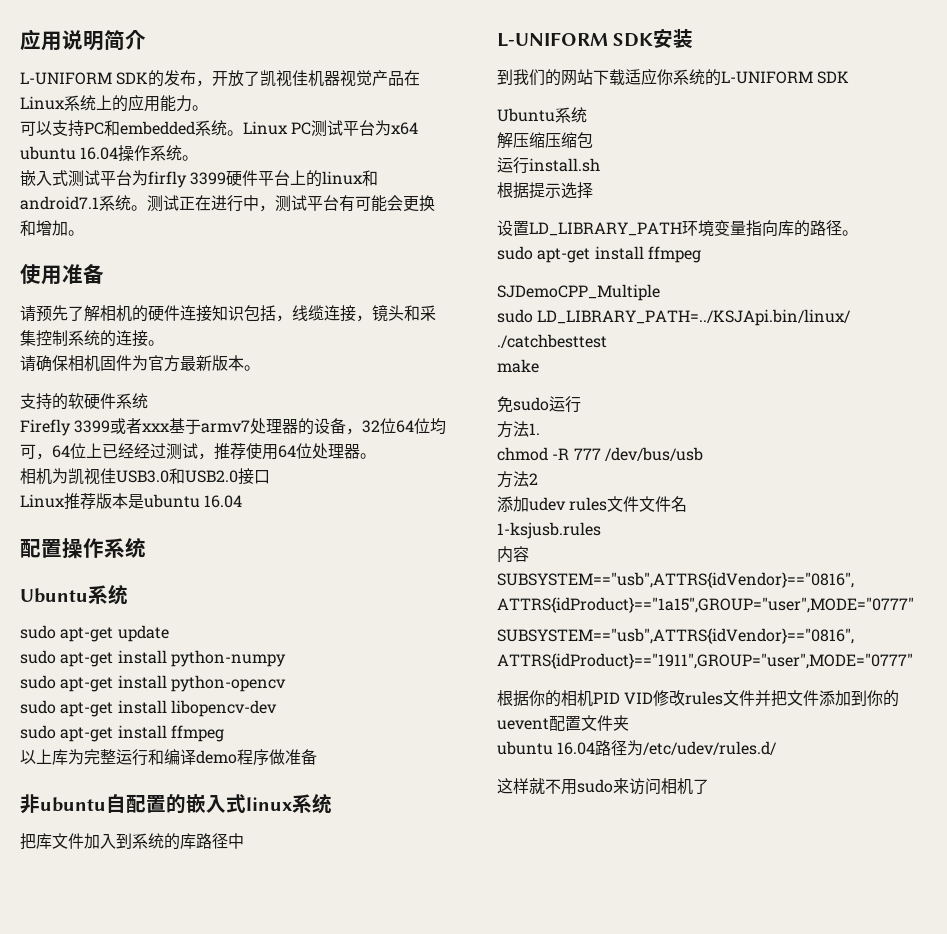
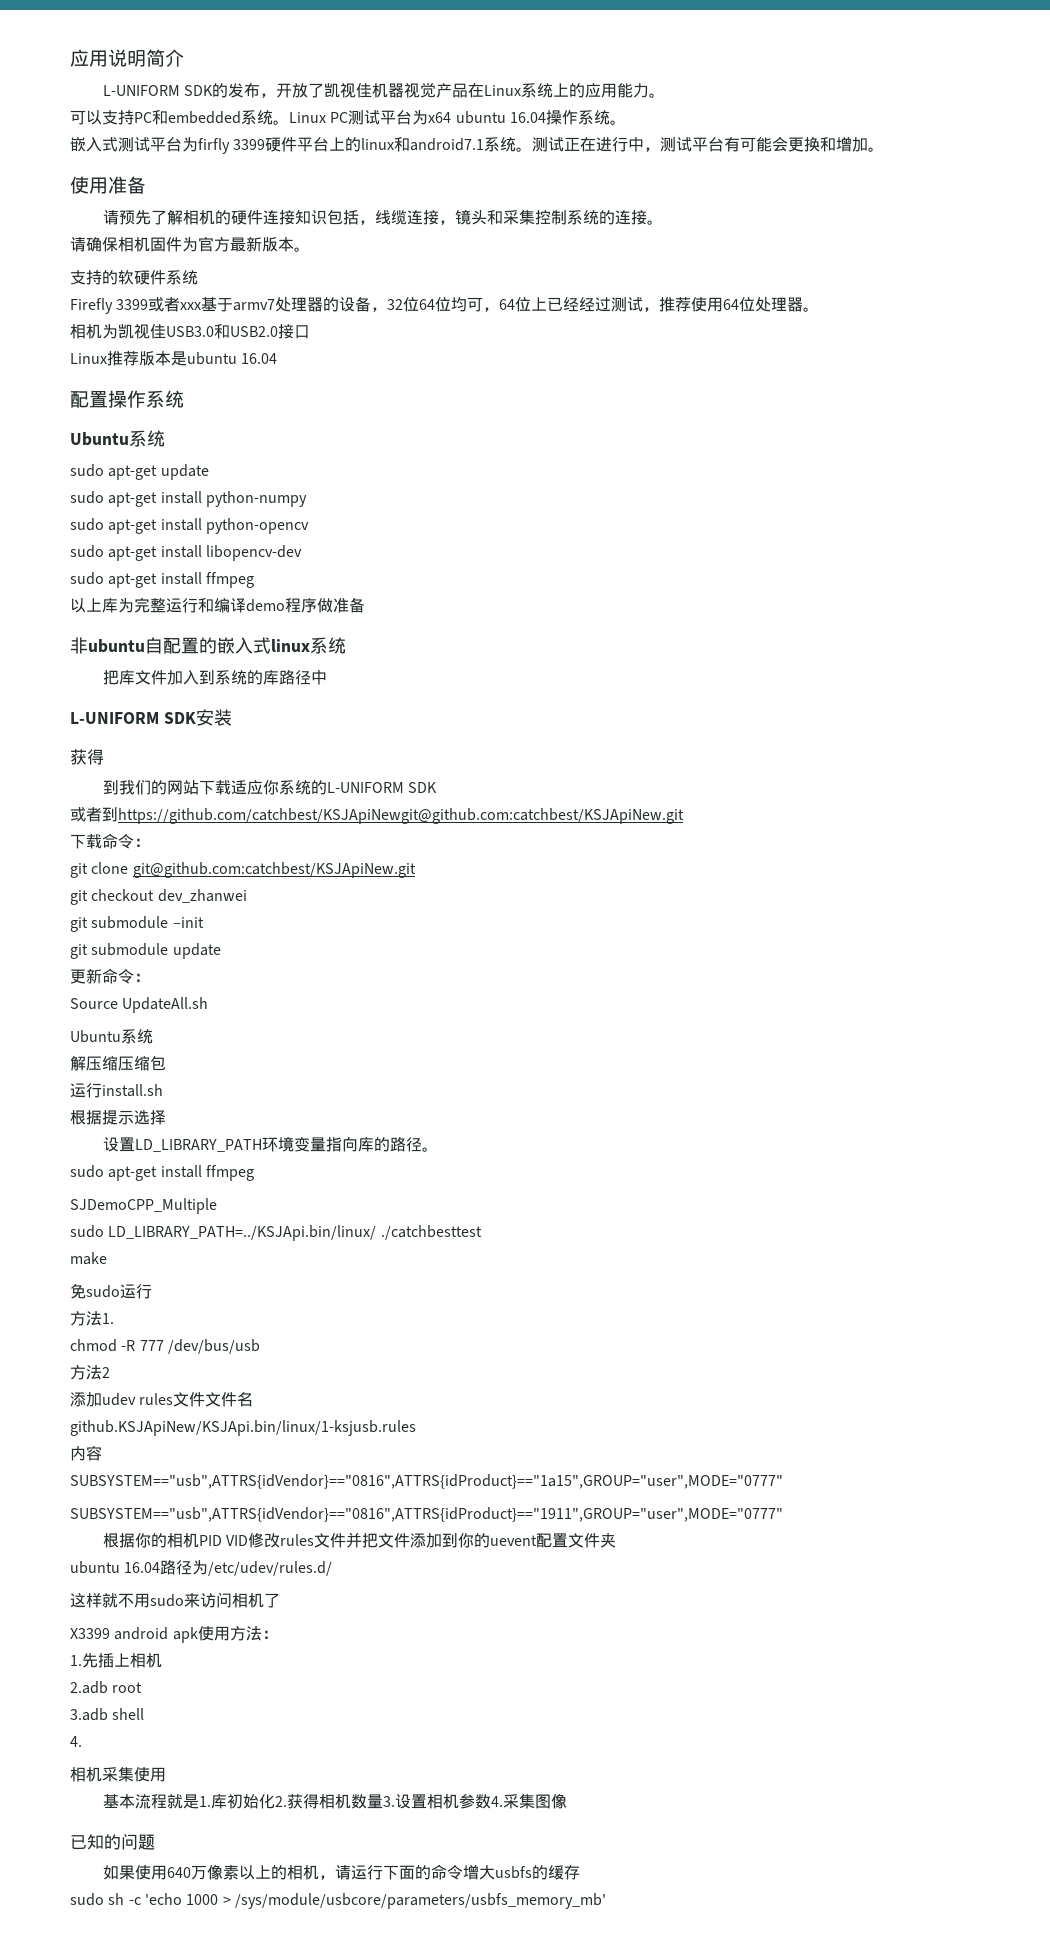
  L-UNIFORM SDK安装
+ 获得
+ 或者到https://github.com/catchbest/KSJApiNewgit@github.com:catchbest/KSJApiNew.git
+ 下载命令：
+ git clone git@github.com:catchbest/KSJApiNew.git
+ git checkout dev_zhanwei
+ git submodule –init
+ git submodule update
+ 更新命令：
+ Source UpdateAll.sh
- 1-ksjusb.rules
+ github.KSJApiNew/KSJApi.bin/linux/1-ksjusb.rules
+ X3399 android apk使用方法：
+ 1.先插上相机
+ 2.adb root
+ 3.adb shell
+ 4.
+ 相机采集使用
+ 基本流程就是1.库初始化2.获得相机数量3.设置相机参数4.采集图像
+ 已知的问题
+ 如果使用640万像素以上的相机，请运行下面的命令增大usbfs的缓存
+ sudo sh -c 'echo 1000 > /sys/module/usbcore/parameters/usbfs_memory_mb'

